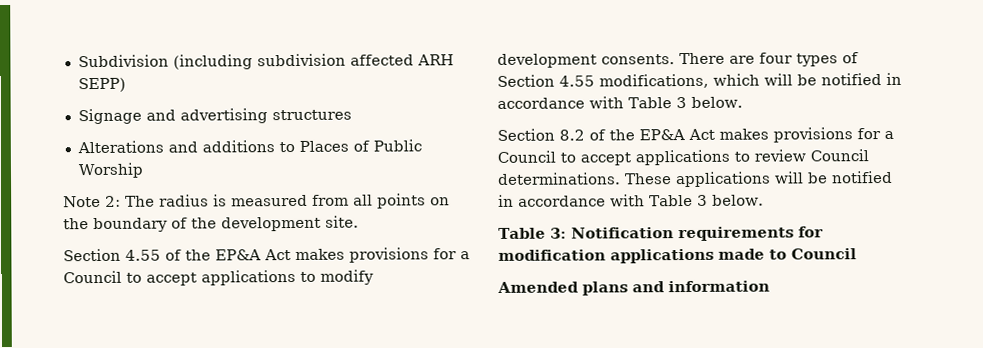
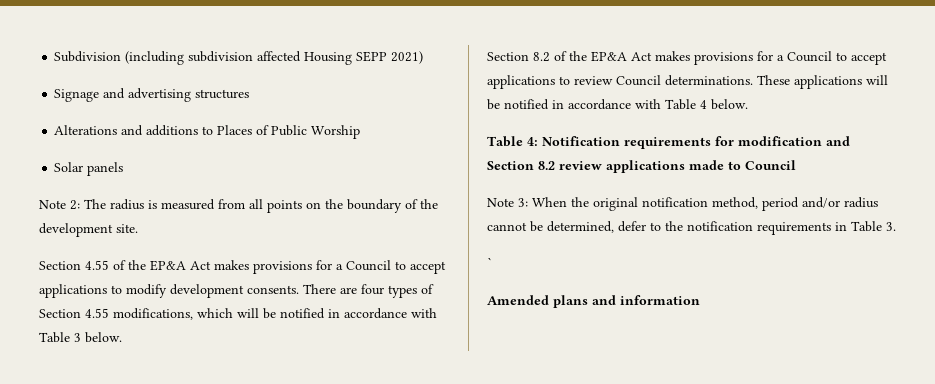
- Subdivision (including subdivision affected ARH SEPP)
+ Subdivision (including subdivision affected Housing SEPP 2021)
+ Solar panels
- These applications will be notified in accordance with Table 3 below.
+ These applications will be notified in accordance with Table 4 below.
- Table 3: Notification requirements for modification applications made to Council
+ Table 4: Notification requirements for modification and Section 8.2 review applications made to Council
+ Note 3: When the original notification method, period and/or radius cannot be determined, defer to the notification requirements in Table 3.
+ `

